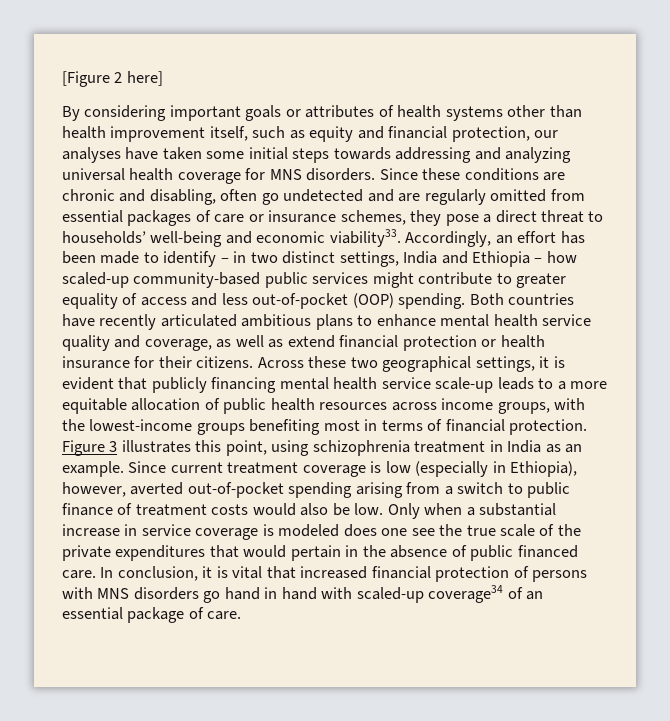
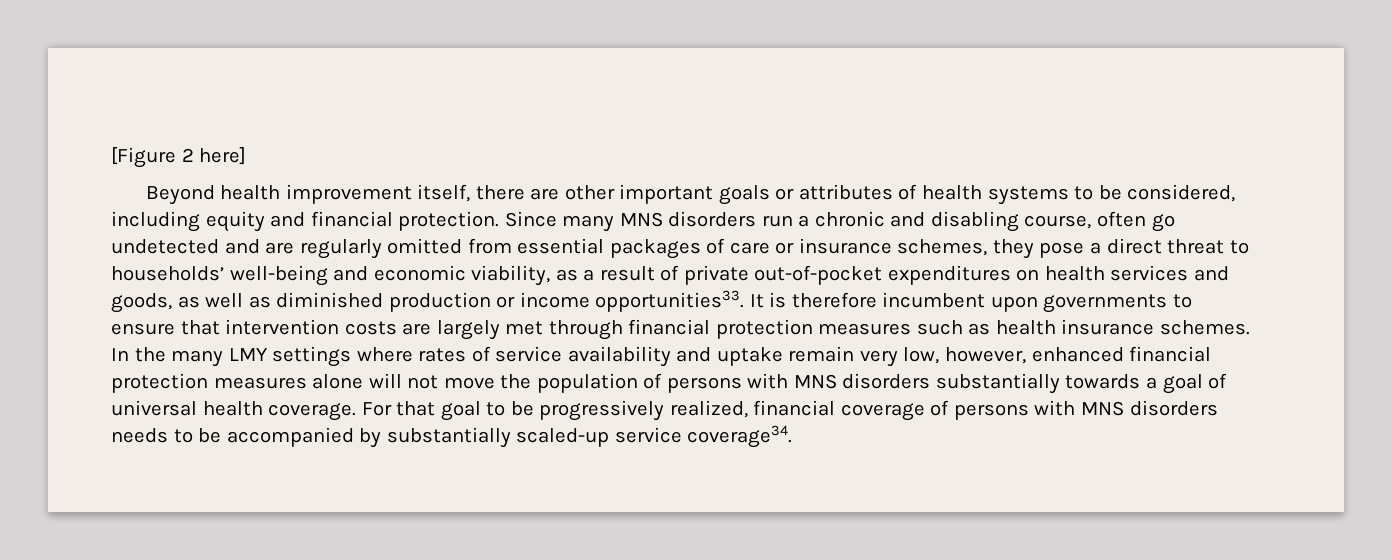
- By considering important goals or attributes of health systems other than health improvement itself, such as equity and financial protection, our analyses have taken some initial steps towards addressing and analyzing universal health coverage for MNS disorders. Since these conditions are chronic and disabling, often go undetected and are regularly omitted from essential packages of care or insurance schemes, they pose a direct threat to households’ well-being and economic viability33. Accordingly, an effort has been made to identify – in two distinct settings, India and Ethiopia – how scaled-up community-based public services might contribute to greater equality of access and less out-of-pocket (OOP) spending. Both countries have recently articulated ambitious plans to enhance mental health service quality and coverage, as well as extend financial protection or health insurance for their citizens. Across these two geographical settings, it is evident that publicly financing mental health service scale-up leads to a more equitable allocation of public health resources across income groups, with the lowest-income groups benefiting most in terms of financial protection. Figure 3 illustrates this point, using schizophrenia treatment in India as an example. Since current treatment coverage is low (especially in Ethiopia), however, averted out-of-pocket spending arising from a switch to public finance of treatment costs would also be low. Only when a substantial increase in service coverage is modeled does one see the true scale of the private expenditures that would pertain in the absence of public financed care. In conclusion, it is vital that increased financial protection of persons with MNS disorders go hand in hand with scaled-up coverage34 of an essential package of care.
+ Beyond health improvement itself, there are other important goals or attributes of health systems to be considered, including equity and financial protection. Since many MNS disorders run a chronic and disabling course, often go undetected and are regularly omitted from essential packages of care or insurance schemes, they pose a direct threat to households’ well-being and economic viability, as a result of private out-of-pocket expenditures on health services and goods, as well as diminished production or income opportunities33. It is therefore incumbent upon governments to ensure that intervention costs are largely met through financial protection measures such as health insurance schemes. In the many LMY settings where rates of service availability and uptake remain very low, however, enhanced financial protection measures alone will not move the population of persons with MNS disorders substantially towards a goal of universal health coverage. For that goal to be progressively realized, financial coverage of persons with MNS disorders needs to be accompanied by substantially scaled-up service coverage34.

